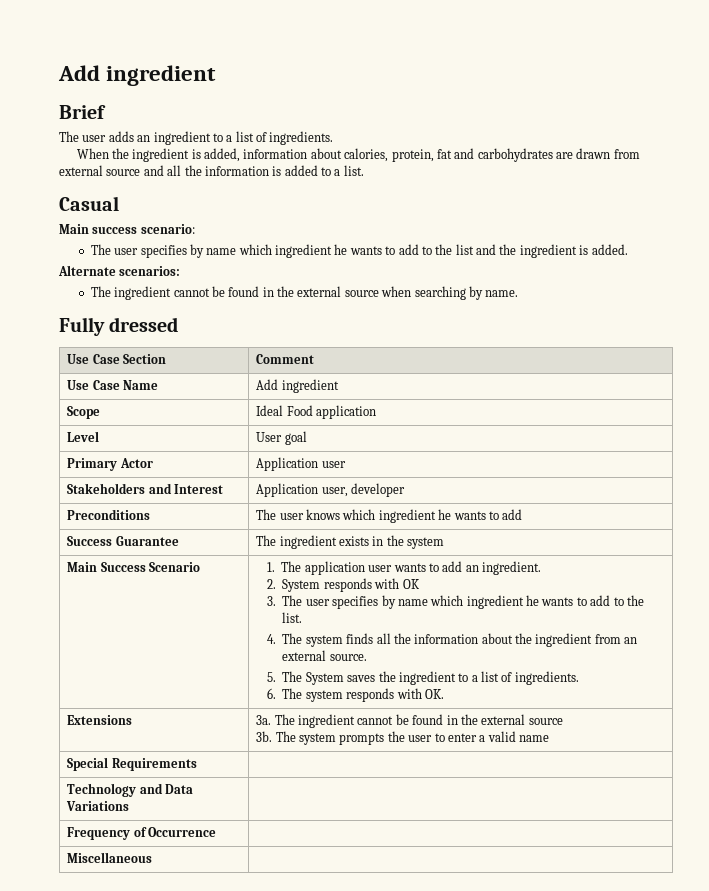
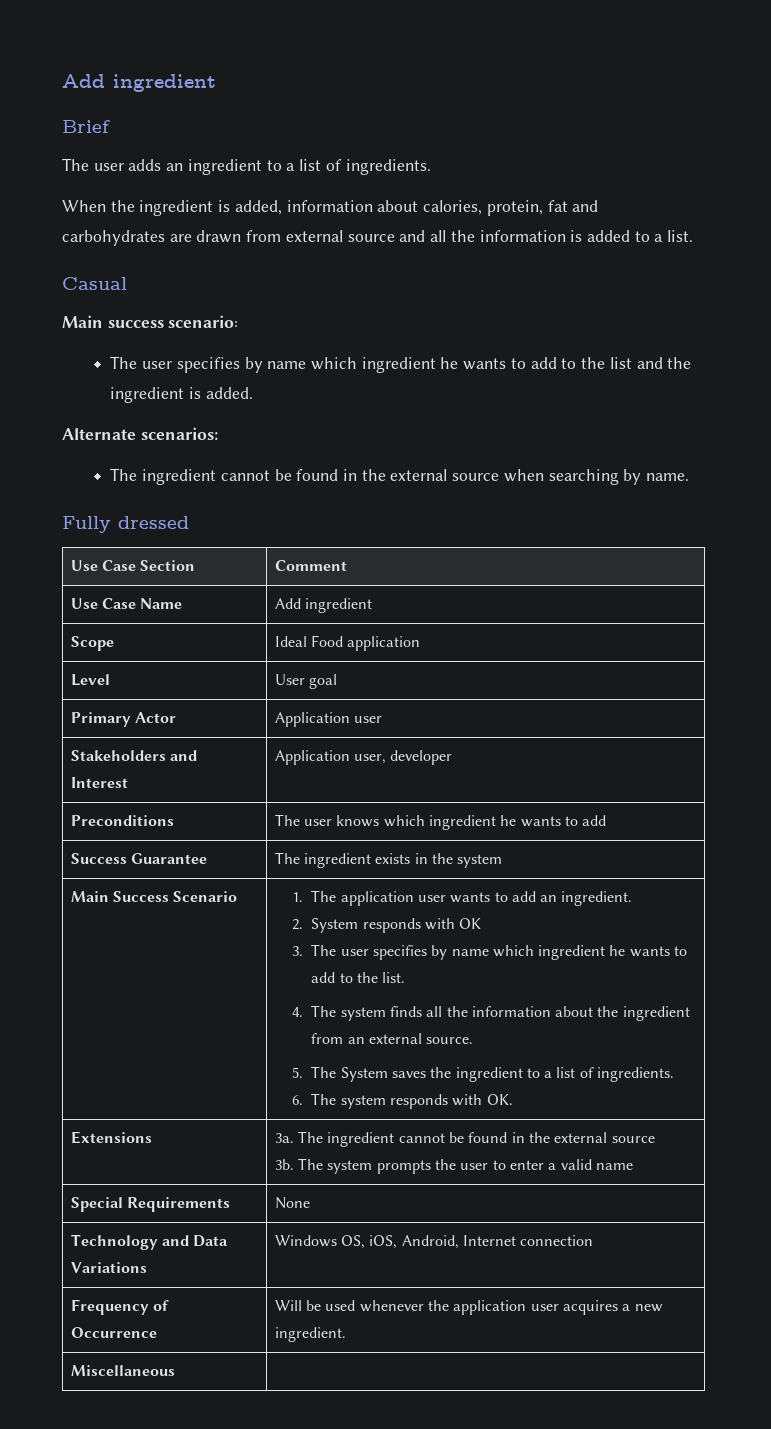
- Special Requirements |
+ Special Requirements | None
- Technology and Data Variations |
- Frequency of Occurrence |
+ Technology and Data Variations | Windows OS, iOS, Android, Internet connection
+ Frequency of Occurrence | Will be used whenever the application user acquires a new ingredient.

